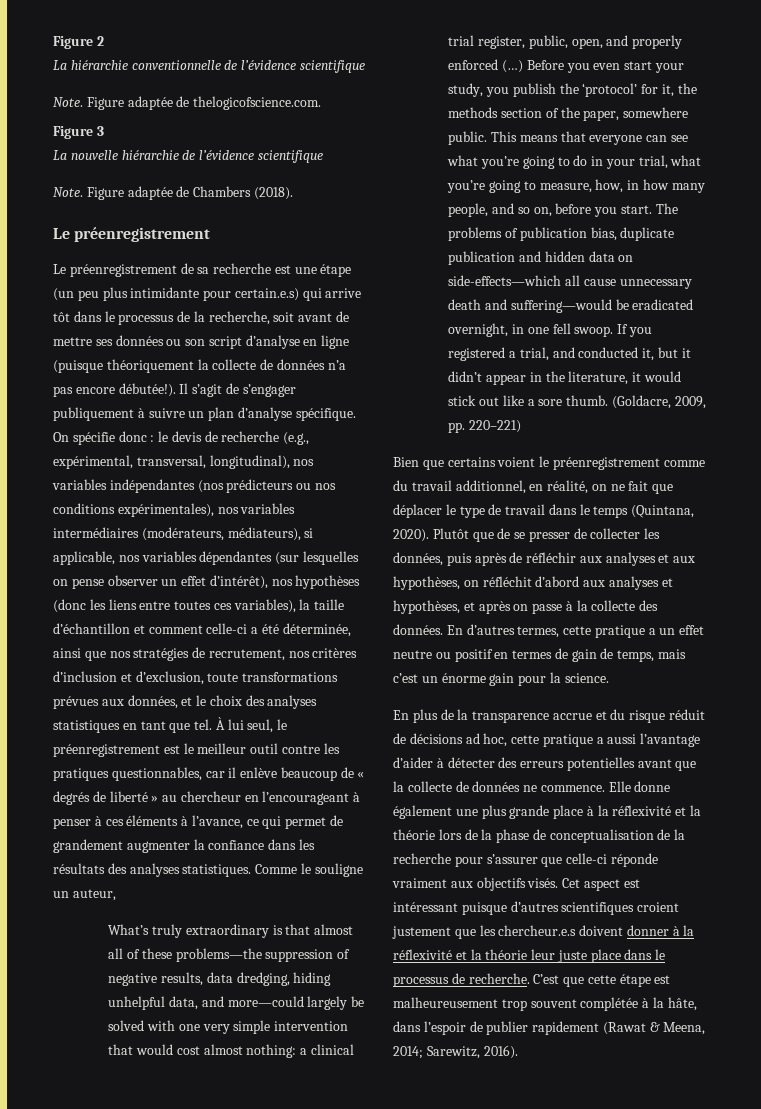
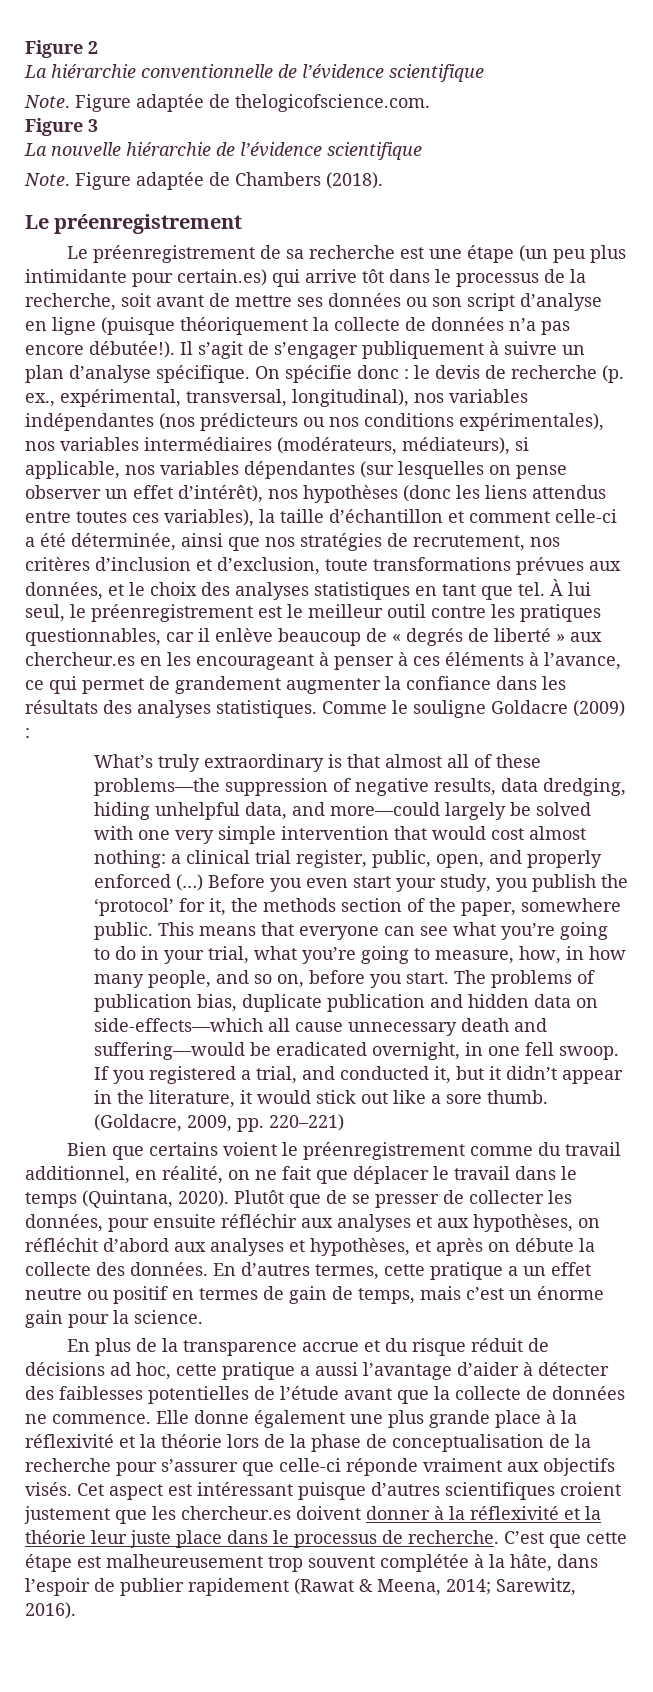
- Le préenregistrement de sa recherche est une étape (un peu plus intimidante pour certain.e.s) qui arrive tôt dans le processus de la recherche, soit avant de mettre ses données ou son script d’analyse en ligne (puisque théoriquement la collecte de données n’a pas encore débutée!).
+ Le préenregistrement de sa recherche est une étape (un peu plus intimidante pour certain.es) qui arrive tôt dans le processus de la recherche, soit avant de mettre ses données ou son script d’analyse en ligne (puisque théoriquement la collecte de données n’a pas encore débutée!).
- le devis de recherche (e.g., expérimental, transversal, longitudinal), nos variables indépendantes (nos prédicteurs ou nos conditions expérimentales), nos variables intermédiaires (modérateurs, médiateurs), si applicable, nos variables dépendantes (sur lesquelles on pense observer un effet d’intérêt), nos hypothèses (donc les liens entre toutes ces variables), la taille d’échantillon et comment celle-ci a été déterminée, ainsi que nos stratégies de recrutement, nos critères d’inclusion et d’exclusion, toute transformations prévues aux données, et le choix des analyses statistiques en tant que tel.
+ le devis de recherche (p. ex., expérimental, transversal, longitudinal), nos variables indépendantes (nos prédicteurs ou nos conditions expérimentales), nos variables intermédiaires (modérateurs, médiateurs), si applicable, nos variables dépendantes (sur lesquelles on pense observer un effet d’intérêt), nos hypothèses (donc les liens attendus entre toutes ces variables), la taille d’échantillon et comment celle-ci a été déterminée, ainsi que nos stratégies de recrutement, nos critères d’inclusion et d’exclusion, toute transformations prévues aux données, et le choix des analyses statistiques en tant que tel.
- À lui seul, le préenregistrement est le meilleur outil contre les pratiques questionnables, car il enlève beaucoup de « degrés de liberté » au chercheur en l’encourageant à penser à ces éléments à l’avance, ce qui permet de grandement augmenter la confiance dans les résultats des analyses statistiques.
+ À lui seul, le préenregistrement est le meilleur outil contre les pratiques questionnables, car il enlève beaucoup de « degrés de liberté » aux chercheur.es en les encourageant à penser à ces éléments à l’avance, ce qui permet de grandement augmenter la confiance dans les résultats des analyses statistiques.
- Comme le souligne un auteur,
+ Comme le souligne Goldacre (2009) :
- Bien que certains voient le préenregistrement comme du travail additionnel, en réalité, on ne fait que déplacer le type de travail dans le temps (Quintana, 2020).
+ Bien que certains voient le préenregistrement comme du travail additionnel, en réalité, on ne fait que déplacer le travail dans le temps (Quintana, 2020).
- Plutôt que de se presser de collecter les données, puis après de réfléchir aux analyses et aux hypothèses, on réfléchit d’abord aux analyses et hypothèses, et après on passe à la collecte des données.
+ Plutôt que de se presser de collecter les données, pour ensuite réfléchir aux analyses et aux hypothèses, on réfléchit d’abord aux analyses et hypothèses, et après on débute la collecte des données.
- En plus de la transparence accrue et du risque réduit de décisions ad hoc, cette pratique a aussi l’avantage d’aider à détecter des erreurs potentielles avant que la collecte de données ne commence.
+ En plus de la transparence accrue et du risque réduit de décisions ad hoc, cette pratique a aussi l’avantage d’aider à détecter des faiblesses potentielles de l’étude avant que la collecte de données ne commence.
- Cet aspect est intéressant puisque d’autres scientifiques croient justement que les chercheur.e.s doivent donner à la réflexivité et la théorie leur juste place dans le processus de recherche.
+ Cet aspect est intéressant puisque d’autres scientifiques croient justement que les chercheur.es doivent donner à la réflexivité et la théorie leur juste place dans le processus de recherche.

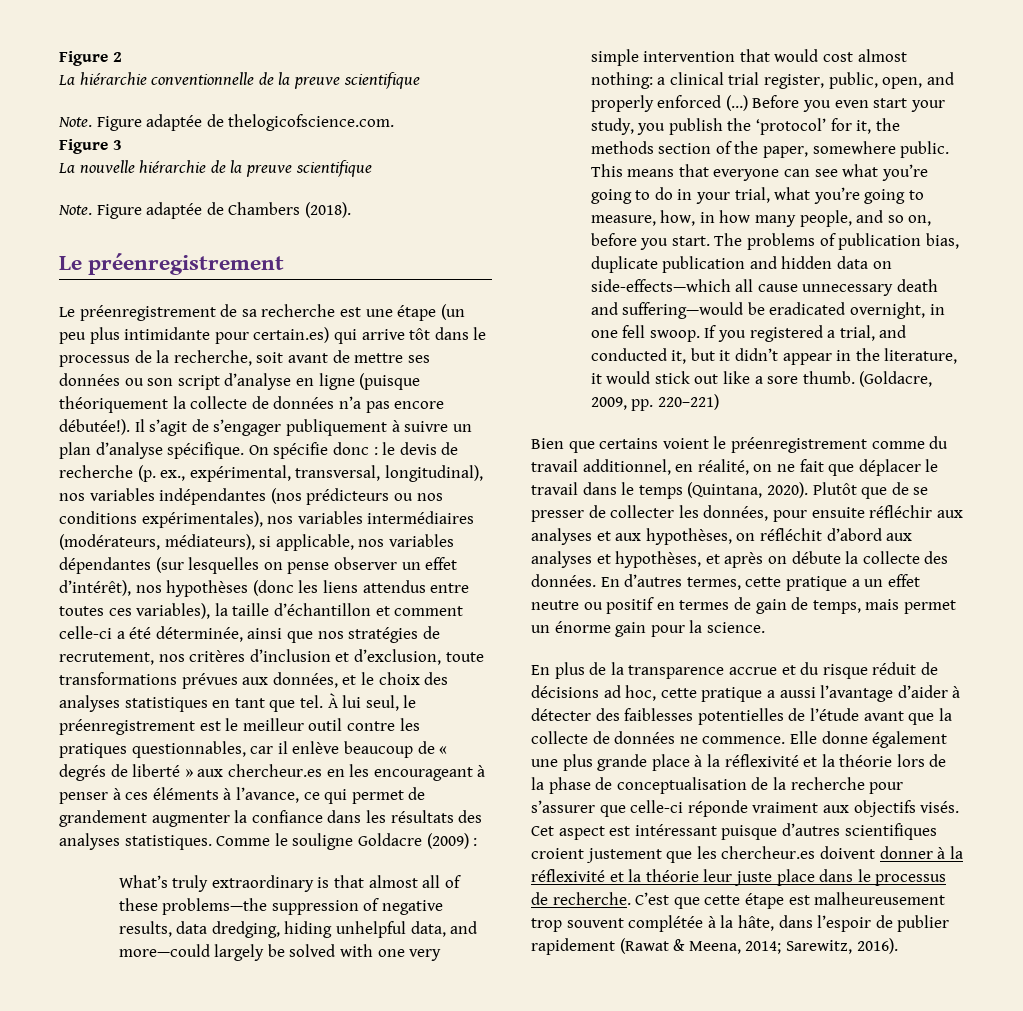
- La hiérarchie conventionnelle de l’évidence scientifique
+ La hiérarchie conventionnelle de la preuve scientifique
- La nouvelle hiérarchie de l’évidence scientifique
+ La nouvelle hiérarchie de la preuve scientifique
- En d’autres termes, cette pratique a un effet neutre ou positif en termes de gain de temps, mais c’est un énorme gain pour la science.
+ En d’autres termes, cette pratique a un effet neutre ou positif en termes de gain de temps, mais permet un énorme gain pour la science.

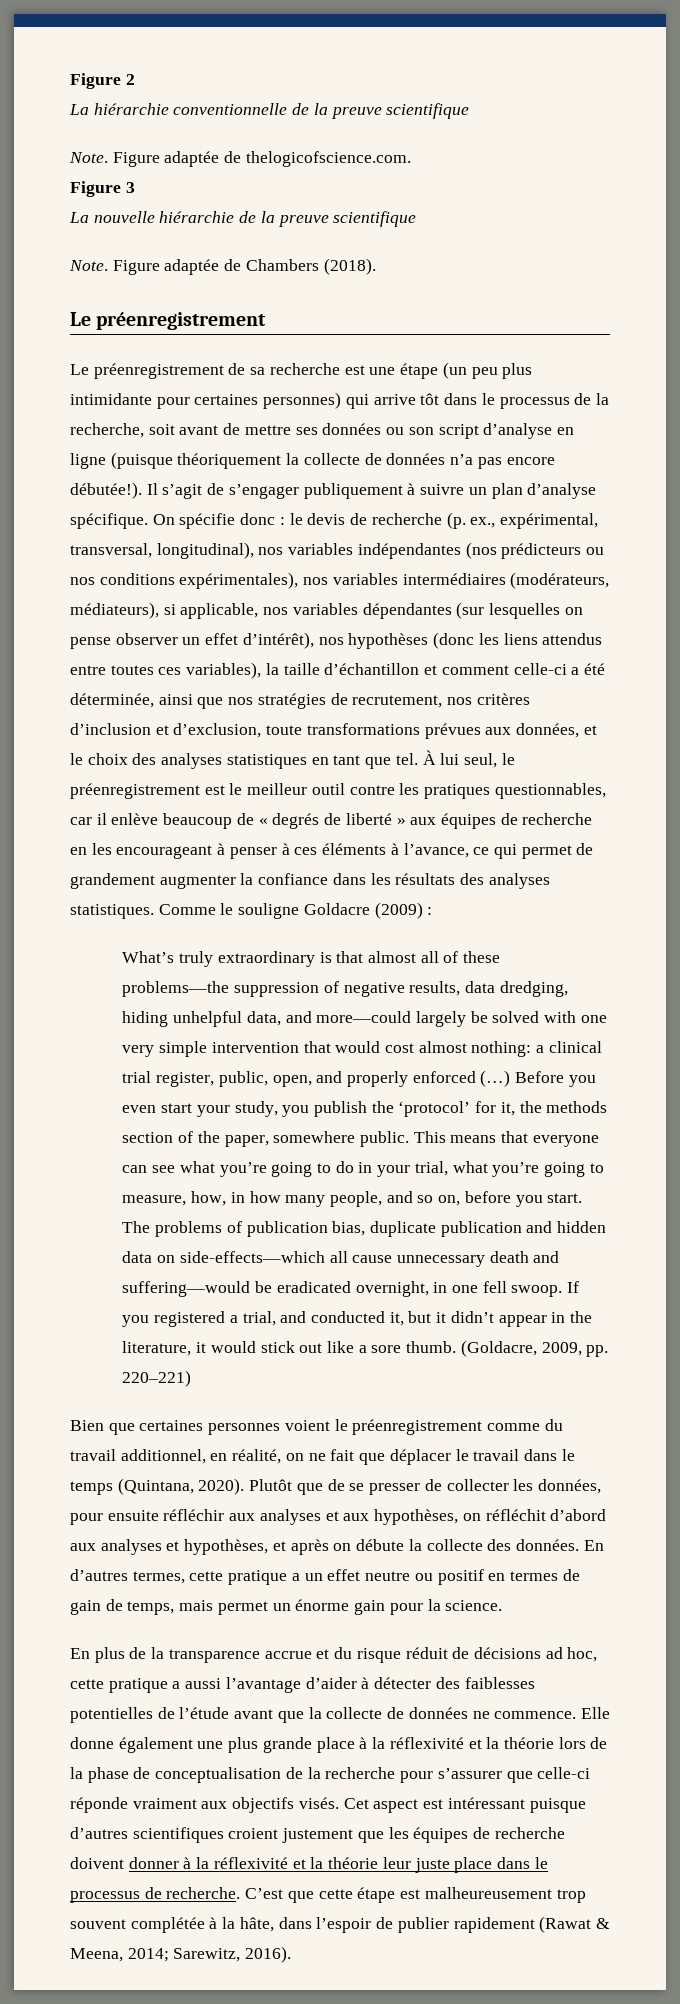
- Le préenregistrement de sa recherche est une étape (un peu plus intimidante pour certain.es) qui arrive tôt dans le processus de la recherche, soit avant de mettre ses données ou son script d’analyse en ligne (puisque théoriquement la collecte de données n’a pas encore débutée!).
+ Le préenregistrement de sa recherche est une étape (un peu plus intimidante pour certaines personnes) qui arrive tôt dans le processus de la recherche, soit avant de mettre ses données ou son script d’analyse en ligne (puisque théoriquement la collecte de données n’a pas encore débutée!).
- À lui seul, le préenregistrement est le meilleur outil contre les pratiques questionnables, car il enlève beaucoup de « degrés de liberté » aux chercheur.es en les encourageant à penser à ces éléments à l’avance, ce qui permet de grandement augmenter la confiance dans les résultats des analyses statistiques.
+ À lui seul, le préenregistrement est le meilleur outil contre les pratiques questionnables, car il enlève beaucoup de « degrés de liberté » aux équipes de recherche en les encourageant à penser à ces éléments à l’avance, ce qui permet de grandement augmenter la confiance dans les résultats des analyses statistiques.
- Bien que certains voient le préenregistrement comme du travail additionnel, en réalité, on ne fait que déplacer le travail dans le temps (Quintana, 2020).
+ Bien que certaines personnes voient le préenregistrement comme du travail additionnel, en réalité, on ne fait que déplacer le travail dans le temps (Quintana, 2020).
- Cet aspect est intéressant puisque d’autres scientifiques croient justement que les chercheur.es doivent donner à la réflexivité et la théorie leur juste place dans le processus de recherche.
+ Cet aspect est intéressant puisque d’autres scientifiques croient justement que les équipes de recherche doivent donner à la réflexivité et la théorie leur juste place dans le processus de recherche.

